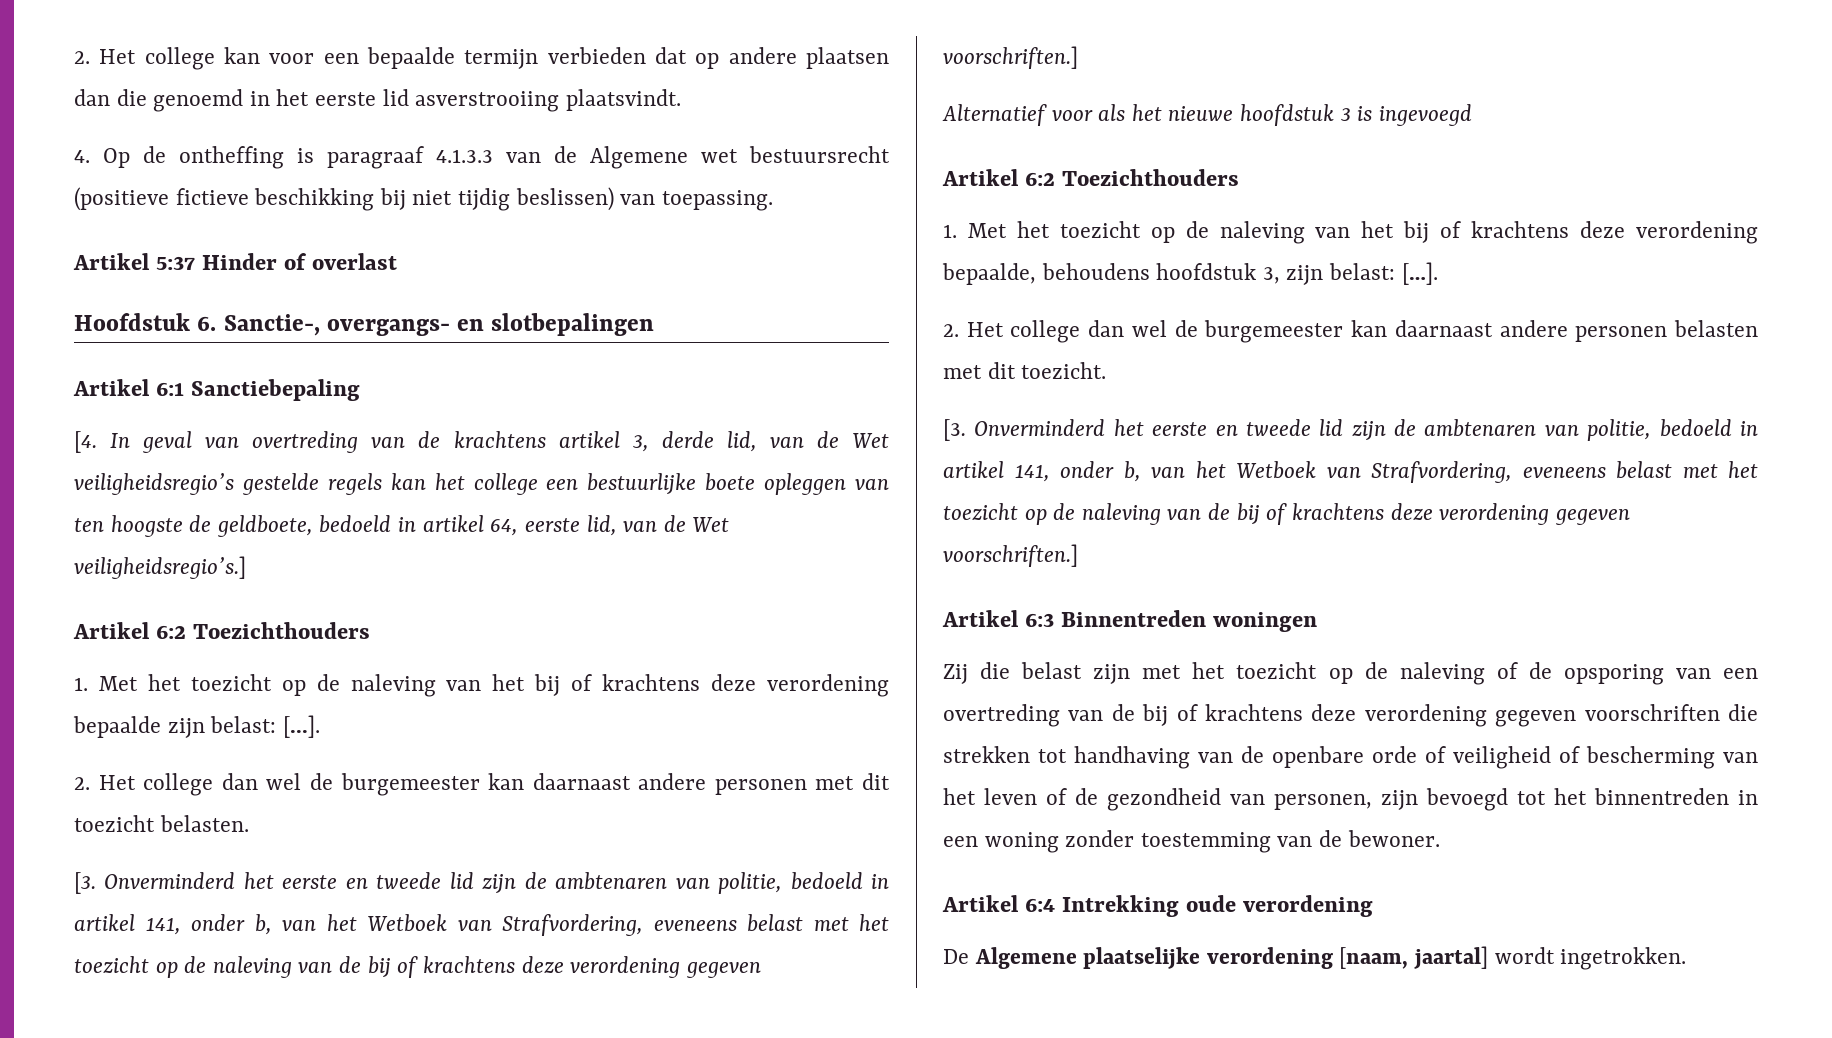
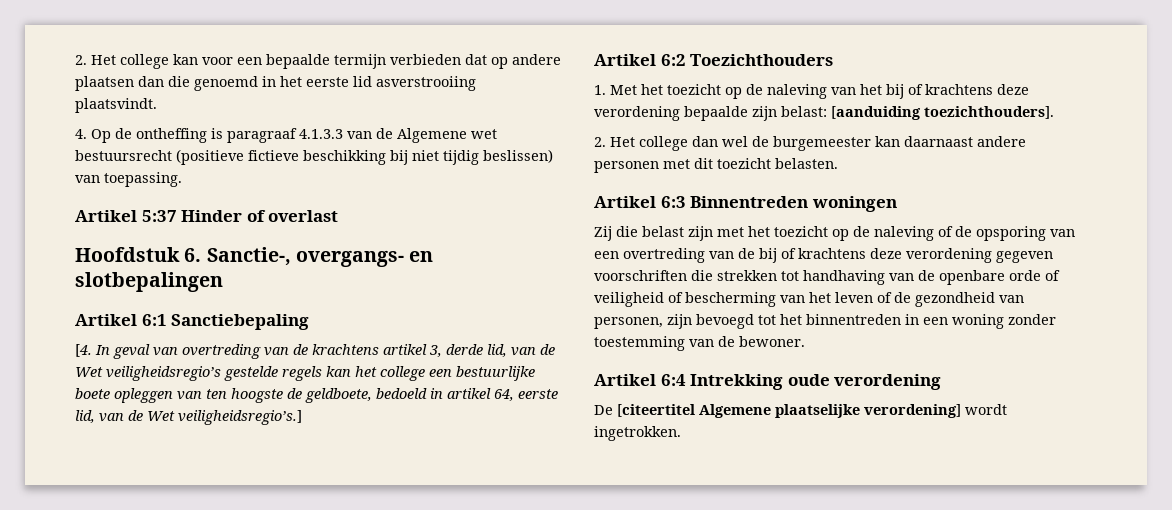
- 1. Met het toezicht op de naleving van het bij of krachtens deze verordening bepaalde zijn belast: [...].
+ 1. Met het toezicht op de naleving van het bij of krachtens deze verordening bepaalde zijn belast: [aanduiding toezichthouders].
  2. Het college dan wel de burgemeester kan daarnaast andere personen met dit toezicht belasten.
- [3. Onverminderd het eerste en tweede lid zijn de ambtenaren van politie, bedoeld in artikel 141, onder b, van het Wetboek van Strafvordering, eveneens belast met het toezicht op de naleving van de bij of krachtens deze verordening gegeven voorschriften.]
- Alternatief voor als het nieuwe hoofdstuk 3 is ingevoegd
- Artikel 6:2 Toezichthouders
- 1. Met het toezicht op de naleving van het bij of krachtens deze verordening bepaalde, behoudens hoofdstuk 3, zijn belast: […].
- 2. Het college dan wel de burgemeester kan daarnaast andere personen belasten met dit toezicht.
- [3. Onverminderd het eerste en tweede lid zijn de ambtenaren van politie, bedoeld in artikel 141, onder b, van het Wetboek van Strafvordering, eveneens belast met het toezicht op de naleving van de bij of krachtens deze verordening gegeven voorschriften.]
- De Algemene plaatselijke verordening [naam, jaartal] wordt ingetrokken.
+ De [citeertitel Algemene plaatselijke verordening] wordt ingetrokken.

